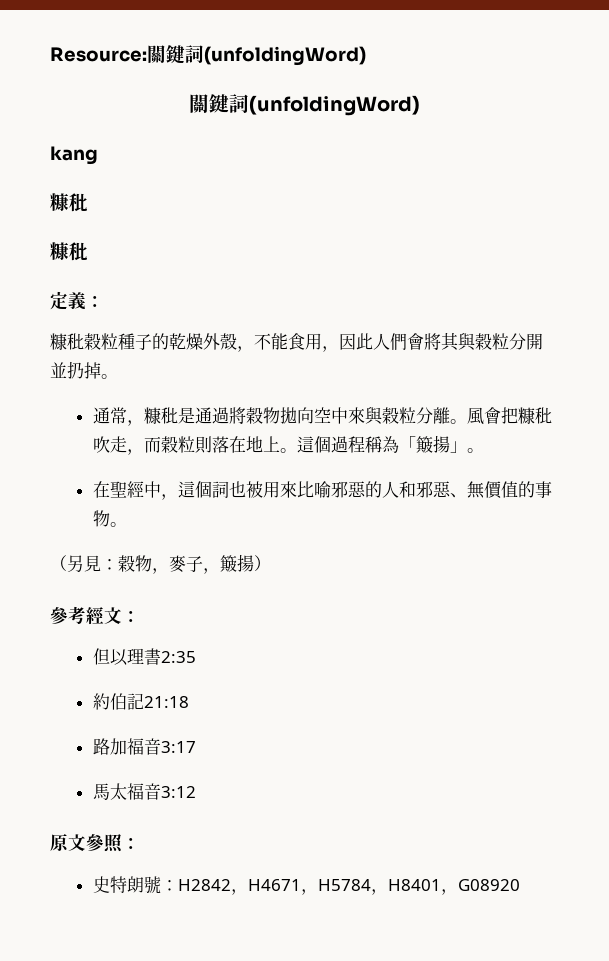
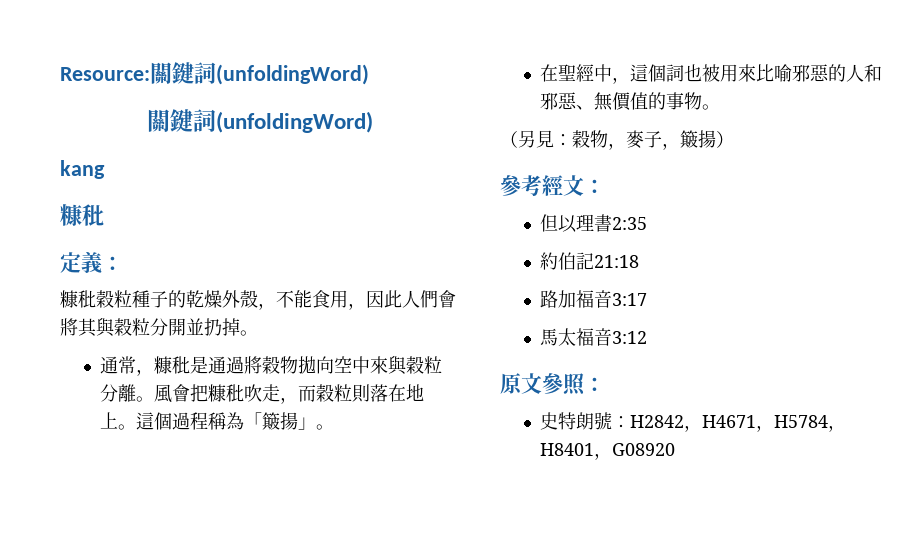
  kang
- 糠秕

